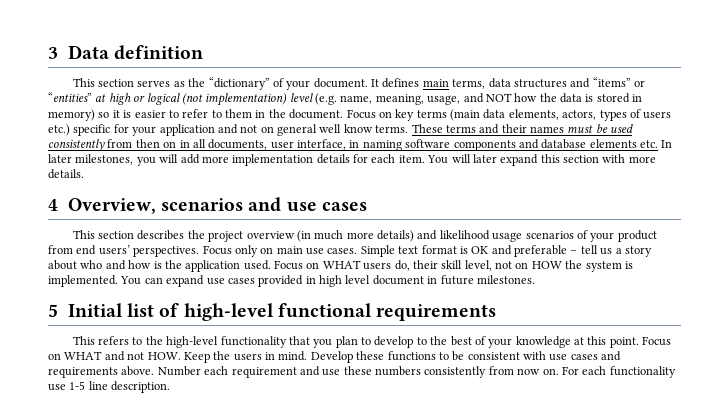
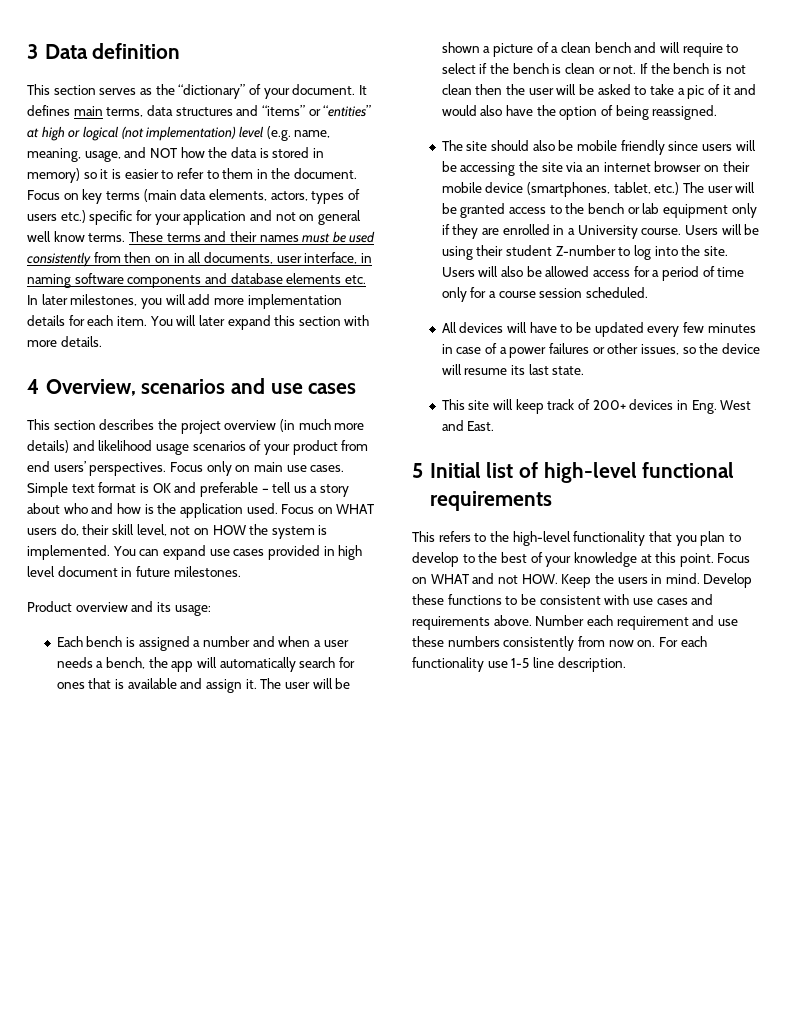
+ Product overview and its usage:
+ Each bench is assigned a number and when a user needs a bench, the app will automatically search for ones that is available and assign it. The user will be shown a picture of a clean bench and will require to select if the bench is clean or not. If the bench is not clean then the user will be asked to take a pic of it and would also have the option of being reassigned.
+ The site should also be mobile friendly since users will be accessing the site via an internet browser on their mobile device (smartphones, tablet, etc.) The user will be granted access to the bench or lab equipment only if they are enrolled in a University course. Users will be using their student Z-number to log into the site. Users will also be allowed access for a period of time only for a course session scheduled.
+ All devices will have to be updated every few minutes in case of a power failures or other issues, so the device will resume its last state.
+ This site will keep track of 200+ devices in Eng. West and East.

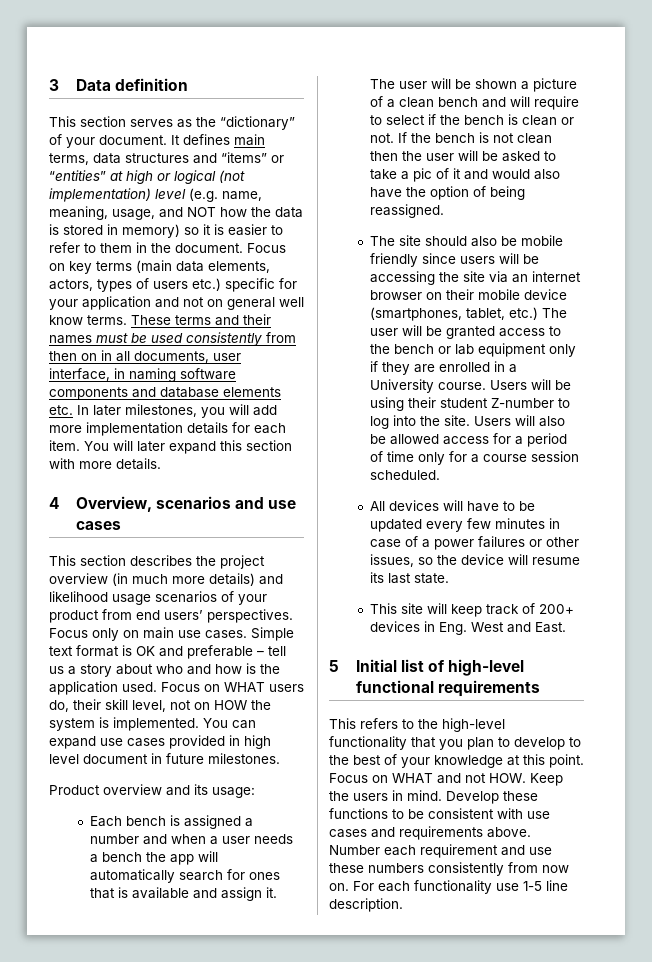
- Each bench is assigned a number and when a user needs a bench, the app will automatically search for ones that is available and assign it.
+ Each bench is assigned a number and when a user needs a bench the app will automatically search for ones that is available and assign it.

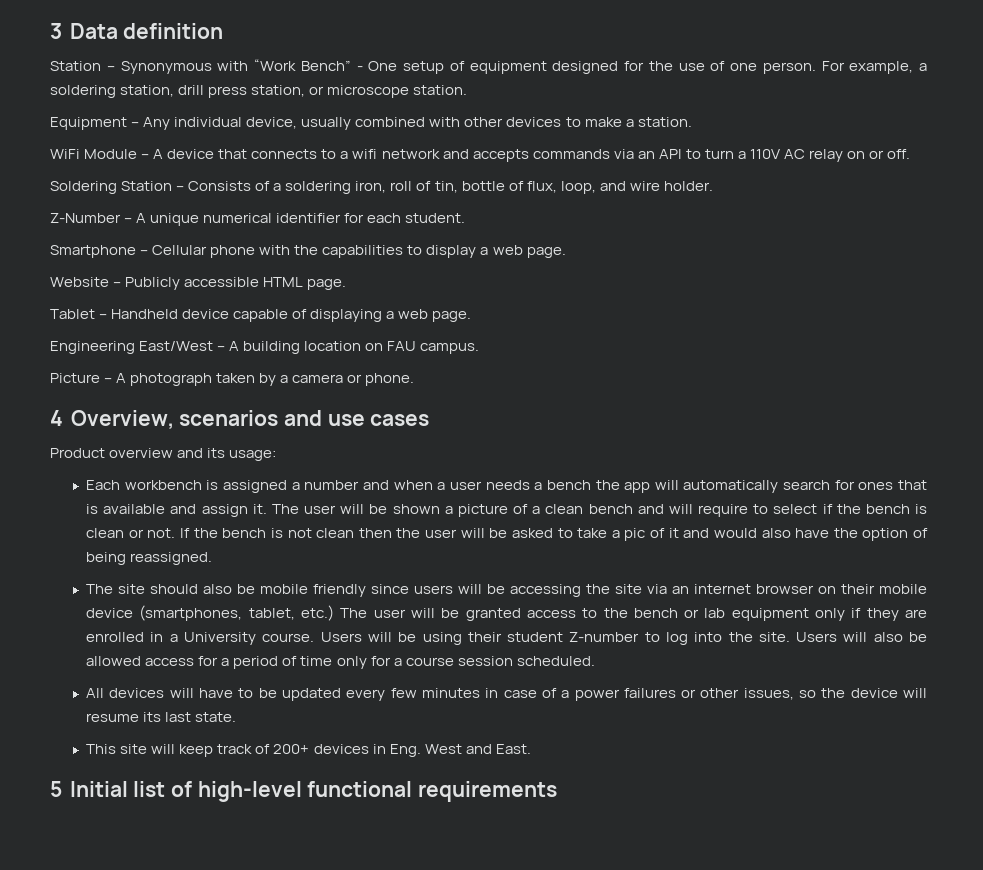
- This section serves as the “dictionary” of your document. It defines main terms, data structures and “items” or “entities” at high or logical (not implementation) level (e.g. name, meaning, usage, and NOT how the data is stored in memory) so it is easier to refer to them in the document. Focus on key terms (main data elements, actors, types of users etc.) specific for your application and not on general well know terms. These terms and their names must be used consistently from then on in all documents, user interface, in naming software components and database elements etc. In later milestones, you will add more implementation details for each item. You will later expand this section with more details.
+ Station – Synonymous with “Work Bench” - One setup of equipment designed for the use of one person. For example, a soldering station, drill press station, or microscope station.
+ Equipment – Any individual device, usually combined with other devices to make a station.
+ WiFi Module – A device that connects to a wifi network and accepts commands via an API to turn a 110V AC relay on or off.
+ Soldering Station – Consists of a soldering iron, roll of tin, bottle of flux, loop, and wire holder.
+ Z-Number – A unique numerical identifier for each student.
+ Smartphone – Cellular phone with the capabilities to display a web page.
+ Website – Publicly accessible HTML page.
+ Tablet – Handheld device capable of displaying a web page.
+ Engineering East/West – A building location on FAU campus.
+ Picture – A photograph taken by a camera or phone.
- This section describes the project overview (in much more details) and likelihood usage scenarios of your product from end users’ perspectives. Focus only on main use cases. Simple text format is OK and preferable – tell us a story about who and how is the application used. Focus on WHAT users do, their skill level, not on HOW the system is implemented. You can expand use cases provided in high level document in future milestones.
- Each bench is assigned a number and when a user needs a bench the app will automatically search for ones that is available and assign it.
+ Each workbench is assigned a number and when a user needs a bench the app will automatically search for ones that is available and assign it.
- This refers to the high-level functionality that you plan to develop to the best of your knowledge at this point. Focus on WHAT and not HOW. Keep the users in mind. Develop these functions to be consistent with use cases and requirements above. Number each requirement and use these numbers consistently from now on. For each functionality use 1-5 line description.

